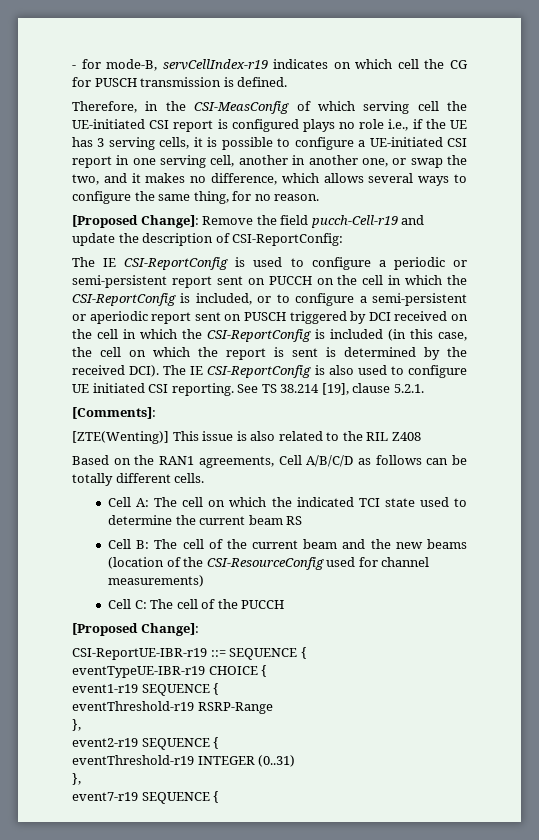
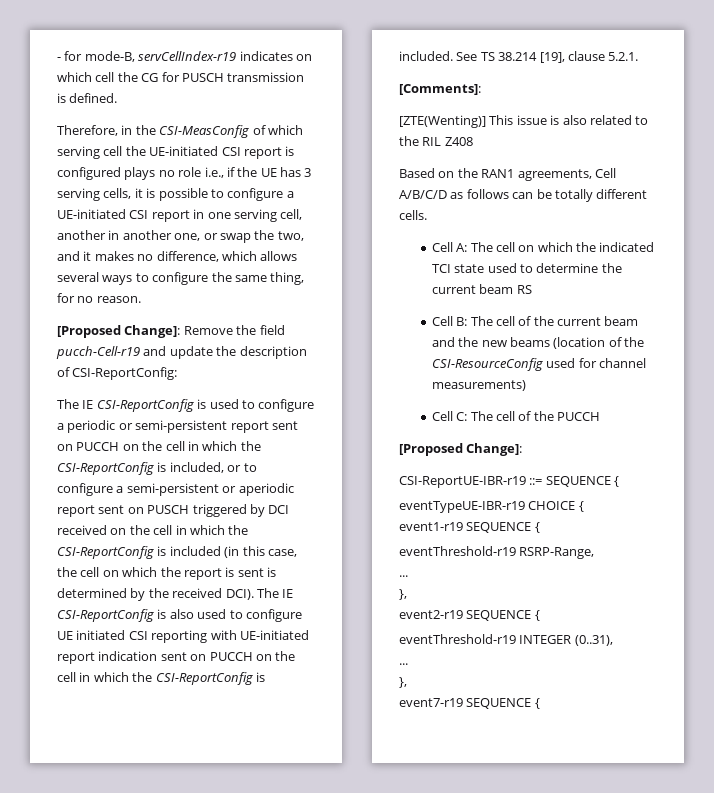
- The IE CSI-ReportConfig is also used to configure UE initiated CSI reporting.
+ The IE CSI-ReportConfig is also used to configure UE initiated CSI reporting with UE-initiated report indication sent on PUCCH on the cell in which the CSI-ReportConfig is included.
- eventThreshold-r19 RSRP-Range
+ eventThreshold-r19 RSRP-Range,
+ ...
- eventThreshold-r19 INTEGER (0..31)
+ eventThreshold-r19 INTEGER (0..31),
+ ...

